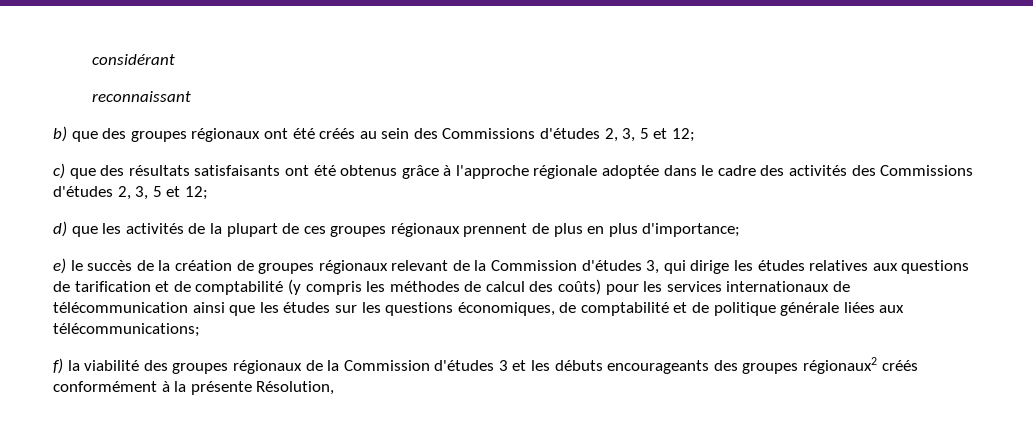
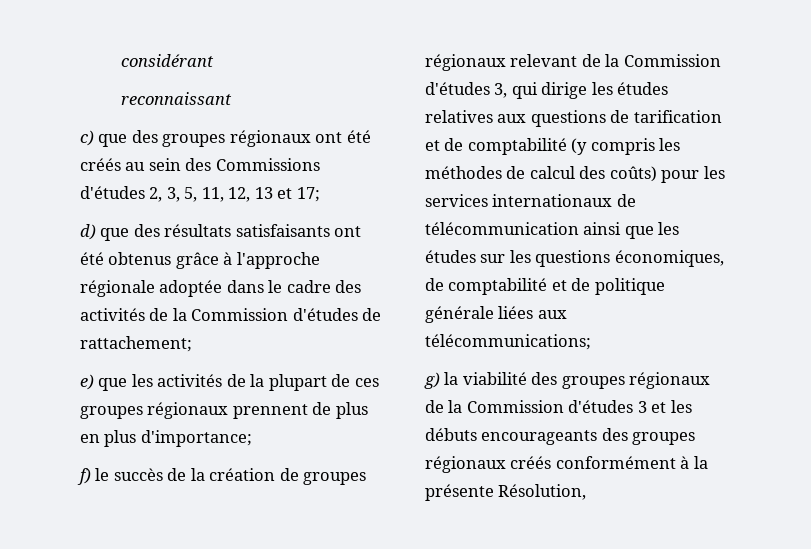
- b) que des groupes régionaux ont été créés au sein des Commissions d'études 2, 3, 5 et 12;
- c) que des résultats satisfaisants ont été obtenus grâce à l'approche régionale adoptée dans le cadre des activités des Commissions d'études 2, 3, 5 et 12;
- d) que les activités de la plupart de ces groupes régionaux prennent de plus en plus d'importance;
+ c) que des groupes régionaux ont été créés au sein des Commissions d'études 2, 3, 5, 11, 12, 13 et 17;
+ d) que des résultats satisfaisants ont été obtenus grâce à l'approche régionale adoptée dans le cadre des activités de la Commission d'études de rattachement;
+ e) que les activités de la plupart de ces groupes régionaux prennent de plus en plus d'importance;
- e) le succès de la création de groupes régionaux relevant de la Commission d'études 3, qui dirige les études relatives aux questions de tarification et de comptabilité (y compris les méthodes de calcul des coûts) pour les services internationaux de télécommunication ainsi que les études sur les questions économiques, de comptabilité et de politique générale liées aux télécommunications;
+ f) le succès de la création de groupes régionaux relevant de la Commission d'études 3, qui dirige les études relatives aux questions de tarification et de comptabilité (y compris les méthodes de calcul des coûts) pour les services internationaux de télécommunication ainsi que les études sur les questions économiques, de comptabilité et de politique générale liées aux télécommunications;
- f) la viabilité des groupes régionaux de la Commission d'études 3 et les débuts encourageants des groupes régionaux2 créés conformément à la présente Résolution,
+ g) la viabilité des groupes régionaux de la Commission d'études 3 et les débuts encourageants des groupes régionaux créés conformément à la présente Résolution,

